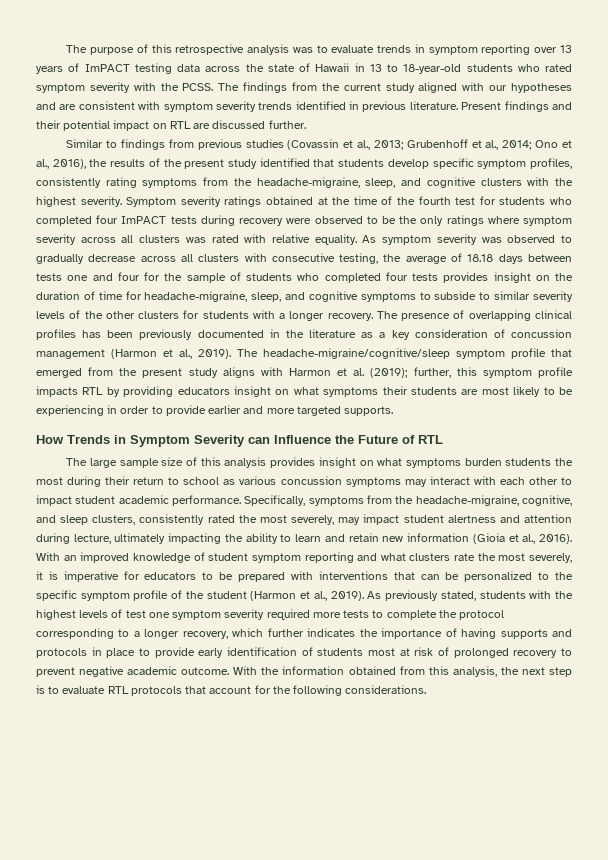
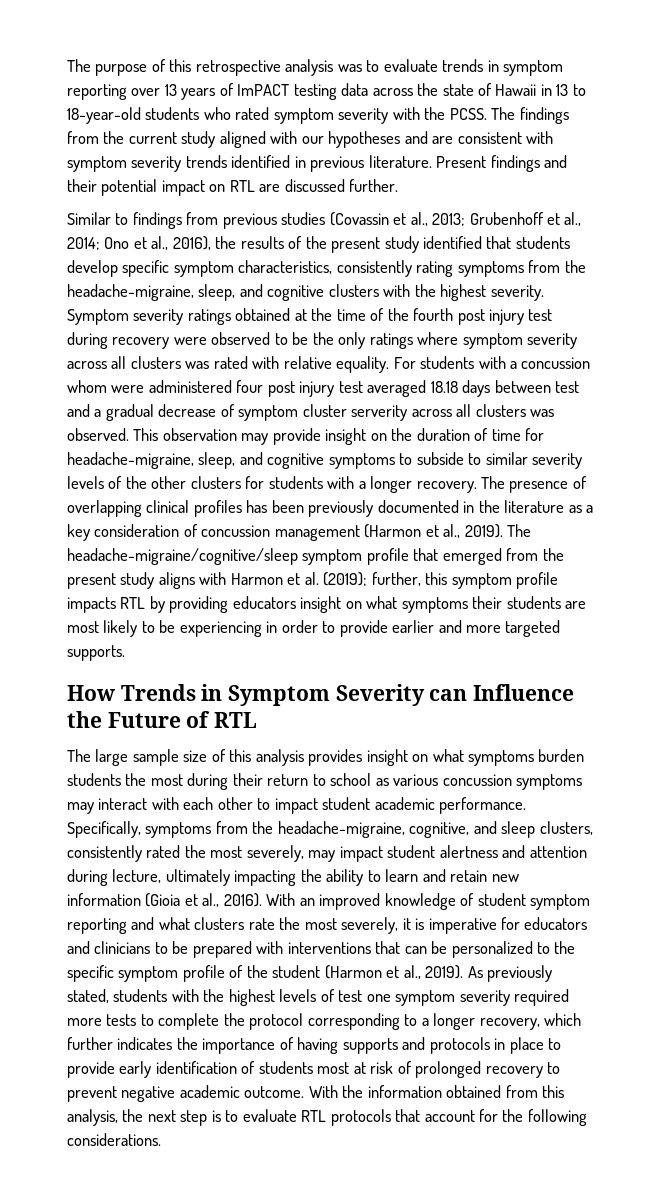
- Similar to findings from previous studies (Covassin et al., 2013; Grubenhoff et al., 2014; Ono et al., 2016), the results of the present study identified that students develop specific symptom profiles, consistently rating symptoms from the headache-migraine, sleep, and cognitive clusters with the highest severity.
+ Similar to findings from previous studies (Covassin et al., 2013; Grubenhoff et al., 2014; Ono et al., 2016), the results of the present study identified that students develop specific symptom characteristics, consistently rating symptoms from the headache-migraine, sleep, and cognitive clusters with the highest severity.
- Symptom severity ratings obtained at the time of the fourth test for students who completed four ImPACT tests during recovery were observed to be the only ratings where symptom severity across all clusters was rated with relative equality.
+ Symptom severity ratings obtained at the time of the fourth post injury test during recovery were observed to be the only ratings where symptom severity across all clusters was rated with relative equality.
- As symptom severity was observed to gradually decrease across all clusters with consecutive testing, the average of 18.18 days between tests one and four for the sample of students who completed four tests provides insight on the duration of time for headache-migraine, sleep, and cognitive symptoms to subside to similar severity levels of the other clusters for students with a longer recovery.
+ For students with a concussion whom were administered four post injury test averaged 18.18 days between test and a gradual decrease of symptom cluster serverity across all clusters was observed. This observation may provide insight on the duration of time for headache-migraine, sleep, and cognitive symptoms to subside to similar severity levels of the other clusters for students with a longer recovery.
- With an improved knowledge of student symptom reporting and what clusters rate the most severely, it is imperative for educators to be prepared with interventions that can be personalized to the specific symptom profile of the student (Harmon et al., 2019).
+ With an improved knowledge of student symptom reporting and what clusters rate the most severely, it is imperative for educators and clinicians to be prepared with interventions that can be personalized to the specific symptom profile of the student (Harmon et al., 2019).

